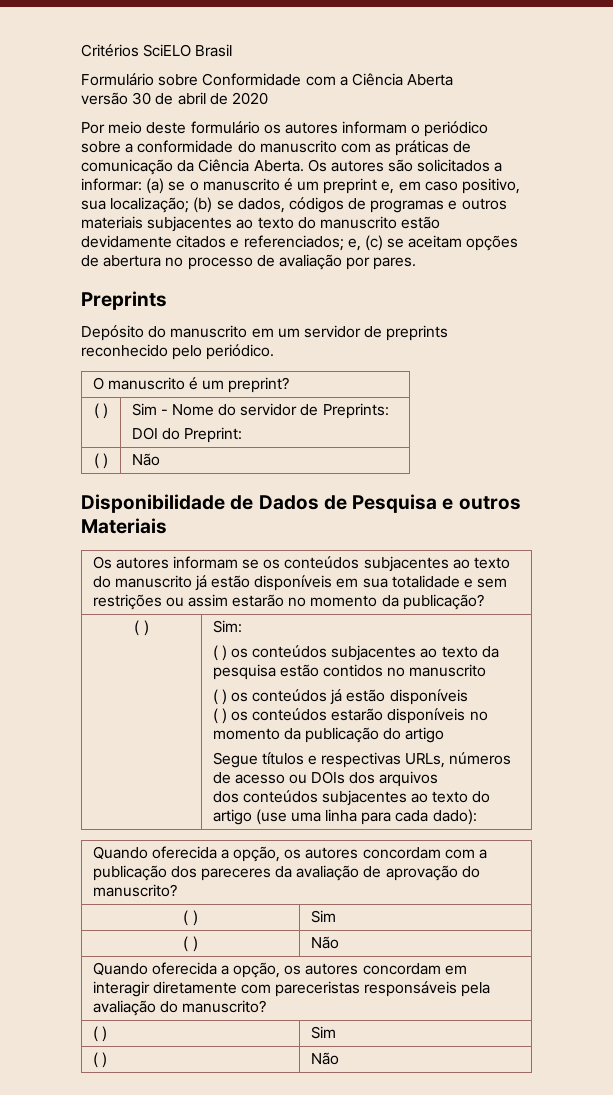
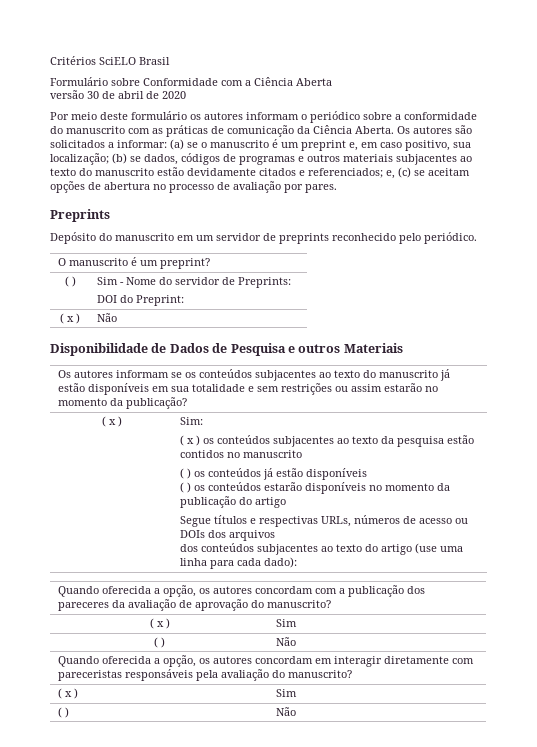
  ( ) | Sim - Nome do servidor de Preprints:
  DOI do Preprint:
- ( ) | Não
+ ( x ) | Não
  Os autores informam se os conteúdos subjacentes ao texto do manuscrito já estão disponíveis em sua totalidade e sem restrições ou assim estarão no momento da publicação?
- ( )
+ ( x )
- ( ) os conteúdos subjacentes ao texto da pesquisa estão contidos no manuscrito
+ ( x ) os conteúdos subjacentes ao texto da pesquisa estão contidos no manuscrito
  Quando oferecida a opção, os autores concordam com a publicação dos pareceres da avaliação de aprovação do manuscrito?
- ( ) | Sim
+ ( x ) | Sim
  Quando oferecida a opção, os autores concordam em interagir diretamente com pareceristas responsáveis pela avaliação do manuscrito?
- ( ) | Sim
+ ( x ) | Sim

